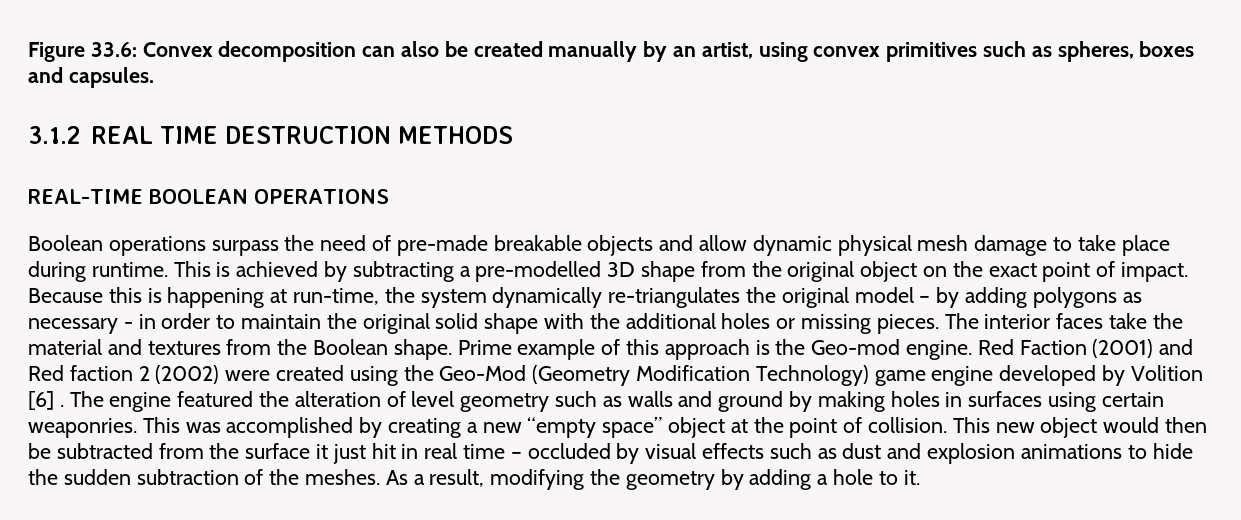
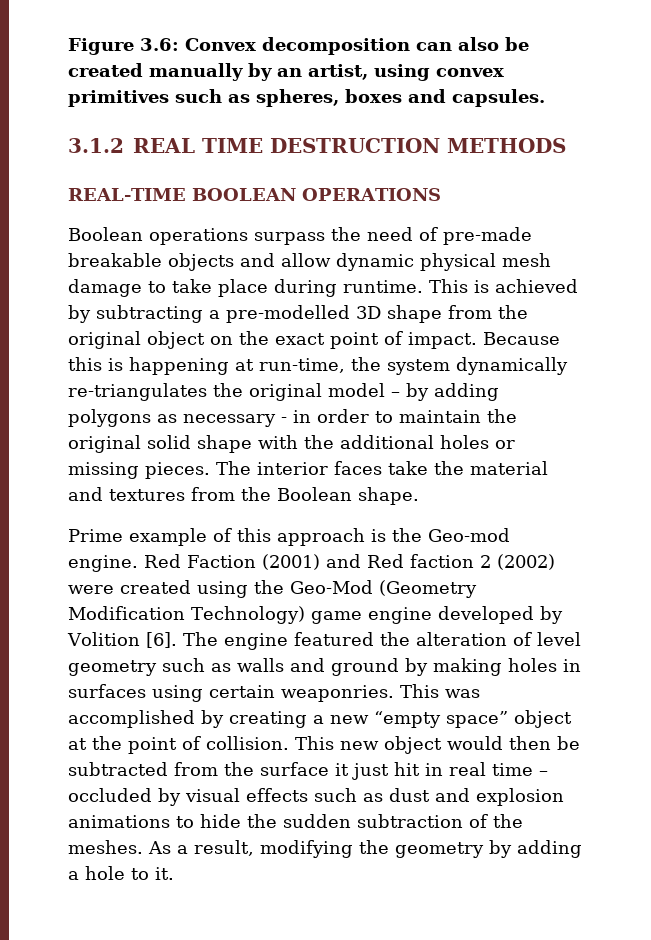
- Figure 33.6: Convex decomposition can also be created manually by an artist, using convex primitives such as spheres, boxes and capsules.
+ Figure 3.6: Convex decomposition can also be created manually by an artist, using convex primitives such as spheres, boxes and capsules.
- The interior faces take the material and textures from the Boolean shape. Prime example of this approach is the Geo-mod engine.
+ The interior faces take the material and textures from the Boolean shape.
+ Prime example of this approach is the Geo-mod engine.
- Red Faction (2001) and Red faction 2 (2002) were created using the Geo-Mod (Geometry Modification Technology) game engine developed by Volition [6] .
+ Red Faction (2001) and Red faction 2 (2002) were created using the Geo-Mod (Geometry Modification Technology) game engine developed by Volition [6].

